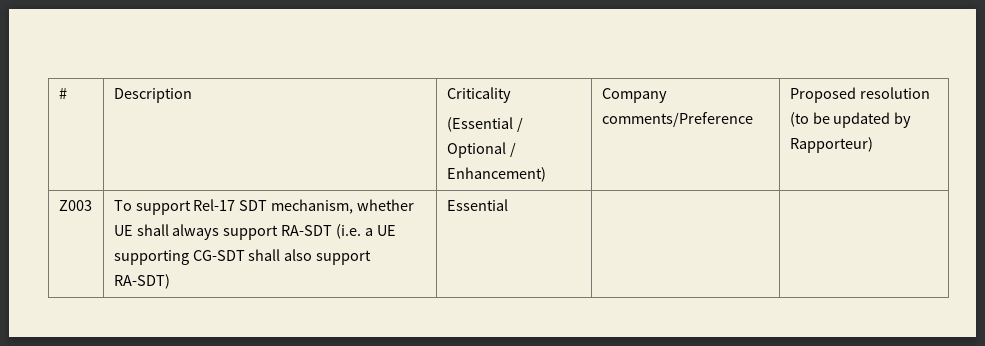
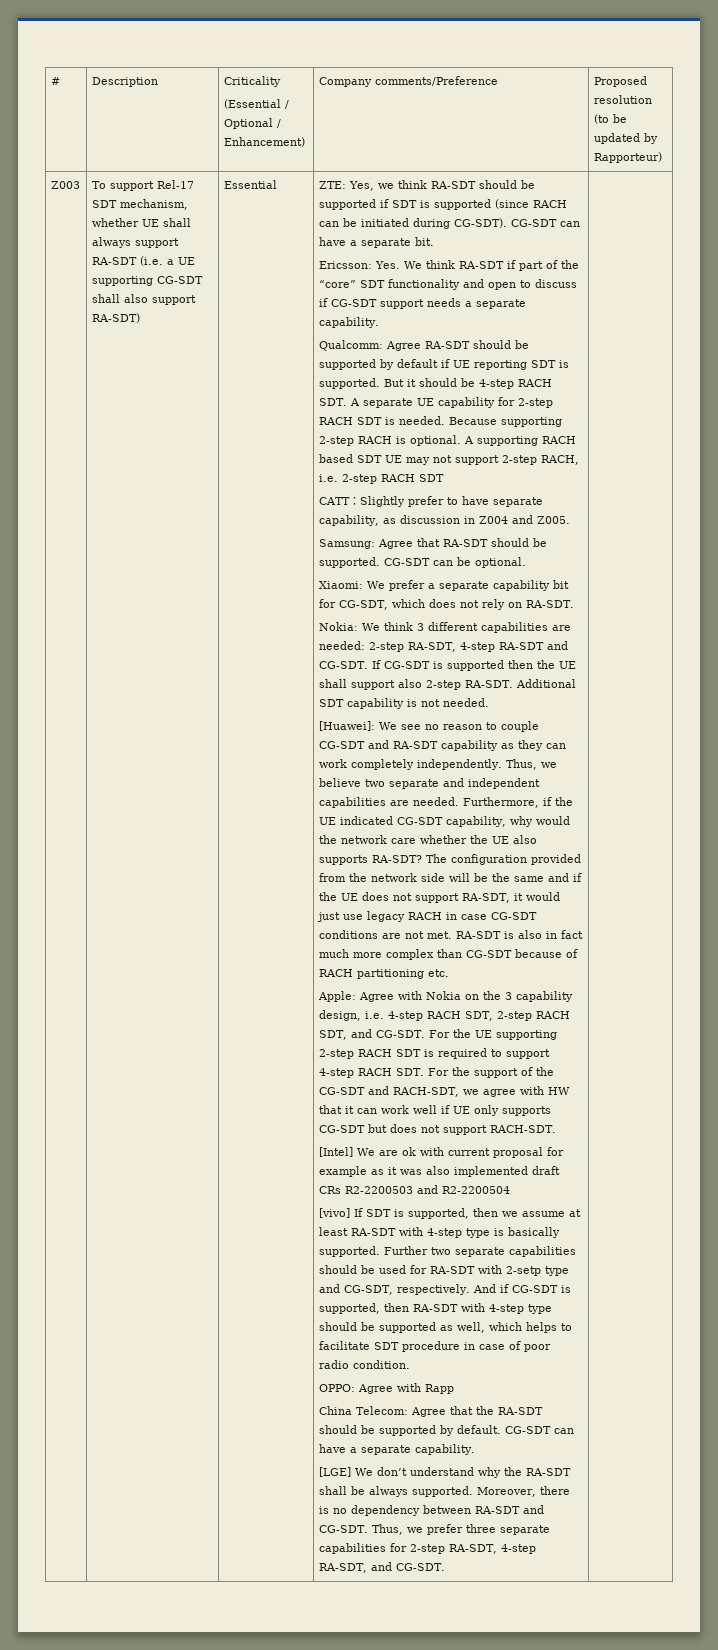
+ ZTE: Yes, we think RA-SDT should be supported if SDT is supported (since RACH can be initiated during CG-SDT). CG-SDT can have a separate bit.
+ Ericsson: Yes. We think RA-SDT if part of the “core” SDT functionality and open to discuss if CG-SDT support needs a separate capability.
+ Qualcomm: Agree RA-SDT should be supported by default if UE reporting SDT is supported. But it should be 4-step RACH SDT. A separate UE capability for 2-step RACH SDT is needed. Because supporting 2-step RACH is optional. A supporting RACH based SDT UE may not support 2-step RACH, i.e. 2-step RACH SDT
+ CATT：Slightly prefer to have separate capability, as discussion in Z004 and Z005.
+ Samsung: Agree that RA-SDT should be supported. CG-SDT can be optional.
+ Xiaomi: We prefer a separate capability bit for CG-SDT, which does not rely on RA-SDT.
+ Nokia: We think 3 different capabilities are needed: 2-step RA-SDT, 4-step RA-SDT and CG-SDT. If CG-SDT is supported then the UE shall support also 2-step RA-SDT. Additional SDT capability is not needed.
+ [Huawei]: We see no reason to couple CG-SDT and RA-SDT capability as they can work completely independently. Thus, we believe two separate and independent capabilities are needed. Furthermore, if the UE indicated CG-SDT capability, why would the network care whether the UE also supports RA-SDT? The configuration provided from the network side will be the same and if the UE does not support RA-SDT, it would just use legacy RACH in case CG-SDT conditions are not met. RA-SDT is also in fact much more complex than CG-SDT because of RACH partitioning etc.
+ Apple: Agree with Nokia on the 3 capability design, i.e. 4-step RACH SDT, 2-step RACH SDT, and CG-SDT. For the UE supporting 2-step RACH SDT is required to support 4-step RACH SDT. For the support of the CG-SDT and RACH-SDT, we agree with HW that it can work well if UE only supports CG-SDT but does not support RACH-SDT.
+ [Intel] We are ok with current proposal for example as it was also implemented draft CRs R2-2200503 and R2-2200504
+ [vivo] If SDT is supported, then we assume at least RA-SDT with 4-step type is basically supported. Further two separate capabilities should be used for RA-SDT with 2-setp type and CG-SDT, respectively. And if CG-SDT is supported, then RA-SDT with 4-step type should be supported as well, which helps to facilitate SDT procedure in case of poor radio condition.
+ OPPO: Agree with Rapp
+ China Telecom: Agree that the RA-SDT should be supported by default. CG-SDT can have a separate capability.
+ [LGE] We don’t understand why the RA-SDT shall be always supported. Moreover, there is no dependency between RA-SDT and CG-SDT. Thus, we prefer three separate capabilities for 2-step RA-SDT, 4-step RA-SDT, and CG-SDT.

